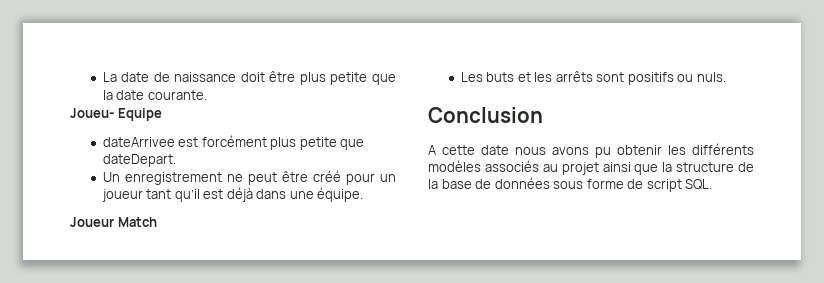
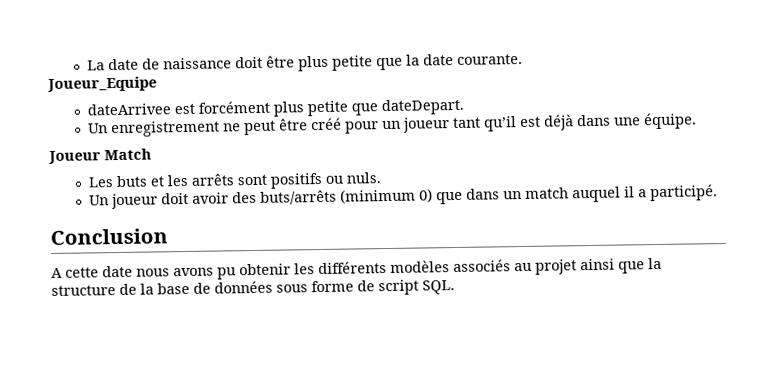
- Joueu- Equipe
+ Joueur_Equipe
+ Un joueur doit avoir des buts/arrêts (minimum 0) que dans un match auquel il a participé.

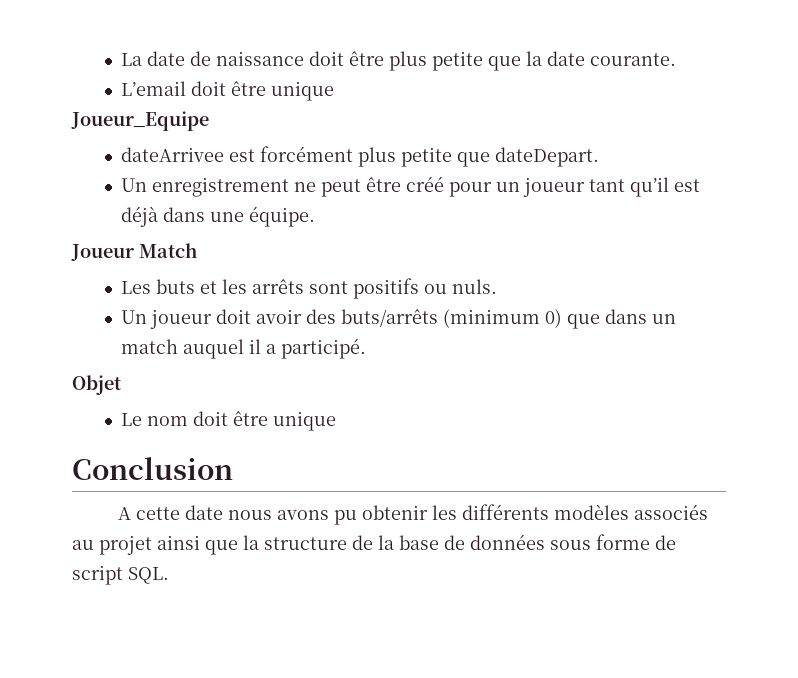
+ L’email doit être unique
+ Objet
+ Le nom doit être unique

